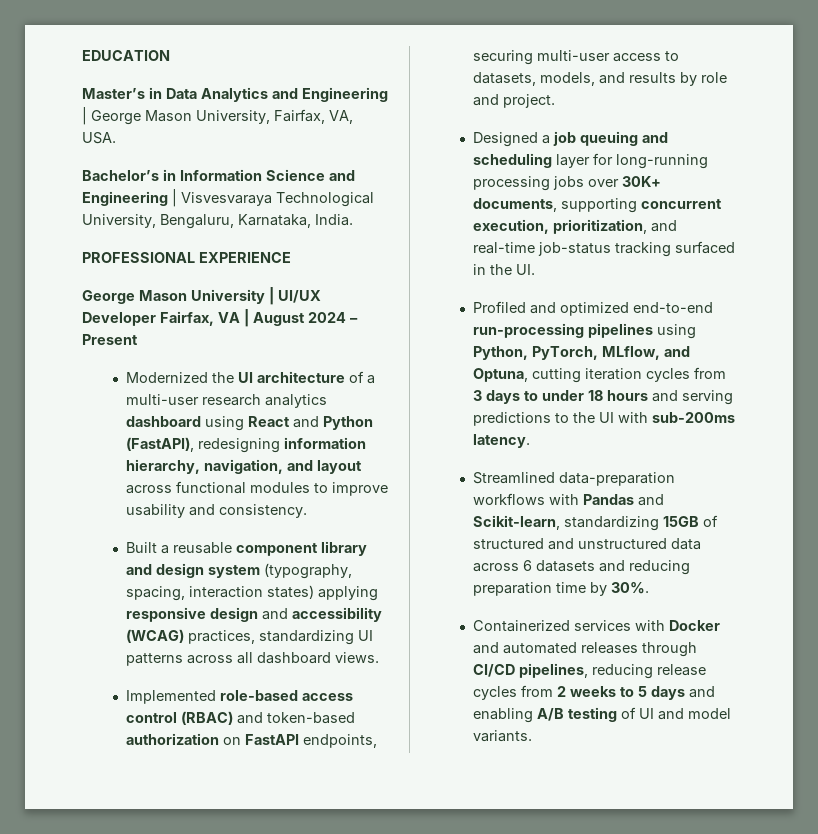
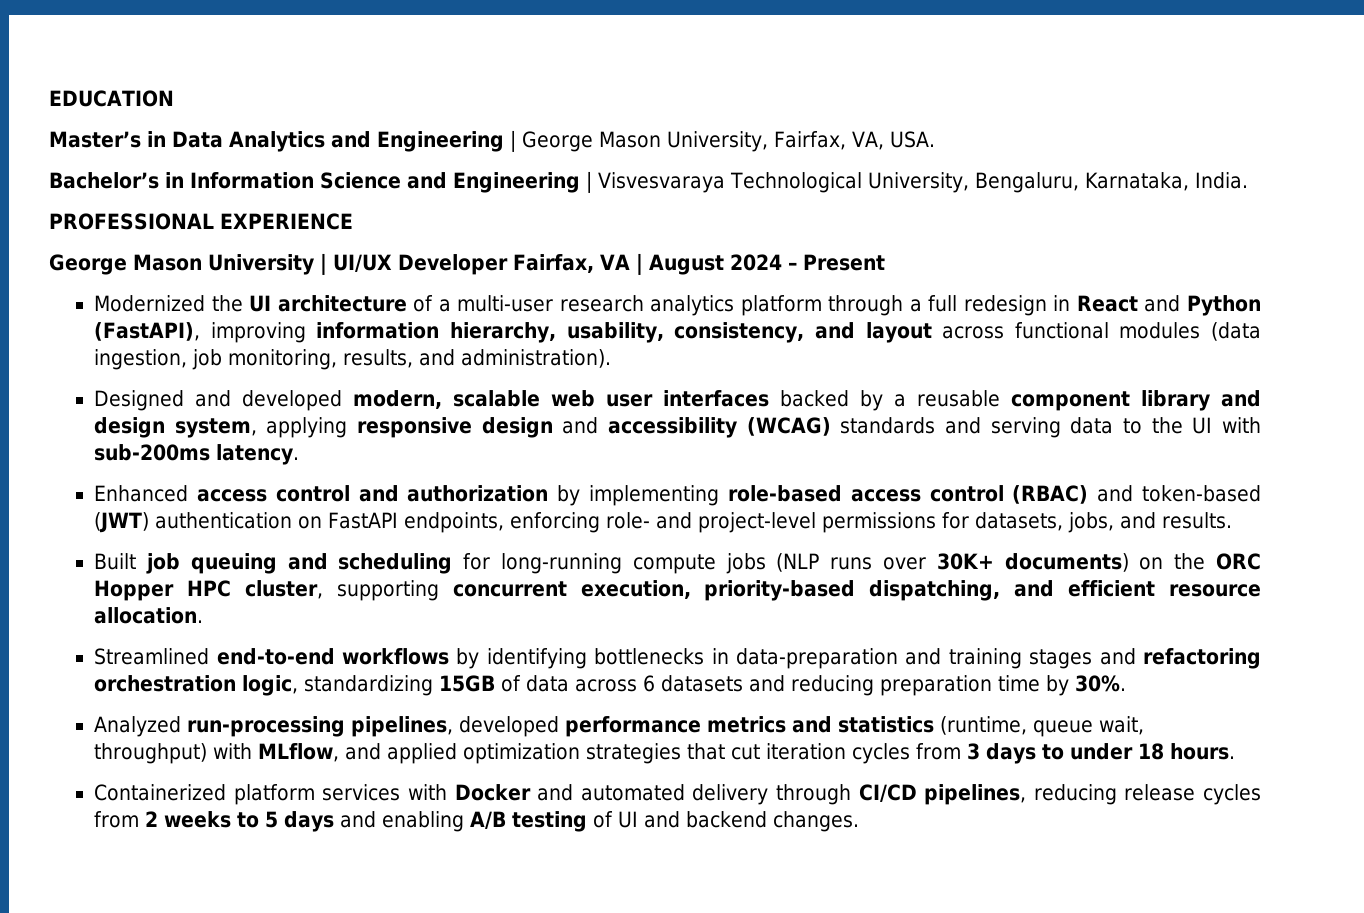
- Modernized the UI architecture of a multi-user research analytics dashboard using React and Python (FastAPI), redesigning information hierarchy, navigation, and layout across functional modules to improve usability and consistency.
- Built a reusable component library and design system (typography, spacing, interaction states) applying responsive design and accessibility (WCAG) practices, standardizing UI patterns across all dashboard views.
- Implemented role-based access control (RBAC) and token-based authorization on FastAPI endpoints, securing multi-user access to datasets, models, and results by role and project.
- Designed a job queuing and scheduling layer for long-running processing jobs over 30K+ documents, supporting concurrent execution, prioritization, and real-time job-status tracking surfaced in the UI.
- Profiled and optimized end-to-end run-processing pipelines using Python, PyTorch, MLflow, and Optuna, cutting iteration cycles from 3 days to under 18 hours and serving predictions to the UI with sub-200ms latency.
+ Modernized the UI architecture of a multi-user research analytics platform through a full redesign in React and Python (FastAPI), improving information hierarchy, usability, consistency, and layout across functional modules (data ingestion, job monitoring, results, and administration).
+ Designed and developed modern, scalable web user interfaces backed by a reusable component library and design system, applying responsive design and accessibility (WCAG) standards and serving data to the UI with sub-200ms latency.
- Streamlined data-preparation workflows with Pandas and Scikit-learn, standardizing 15GB of structured and unstructured data across 6 datasets and reducing preparation time by 30%.
+ Enhanced access control and authorization by implementing role-based access control (RBAC) and token-based (JWT) authentication on FastAPI endpoints, enforcing role- and project-level permissions for datasets, jobs, and results.
+ Built job queuing and scheduling for long-running compute jobs (NLP runs over 30K+ documents) on the ORC Hopper HPC cluster, supporting concurrent execution, priority-based dispatching, and efficient resource allocation.
+ Streamlined end-to-end workflows by identifying bottlenecks in data-preparation and training stages and refactoring orchestration logic, standardizing 15GB of data across 6 datasets and reducing preparation time by 30%.
+ Analyzed run-processing pipelines, developed performance metrics and statistics (runtime, queue wait, throughput) with MLflow, and applied optimization strategies that cut iteration cycles from 3 days to under 18 hours.
- Containerized services with Docker and automated releases through CI/CD pipelines, reducing release cycles from 2 weeks to 5 days and enabling A/B testing of UI and model variants.
+ Containerized platform services with Docker and automated delivery through CI/CD pipelines, reducing release cycles from 2 weeks to 5 days and enabling A/B testing of UI and backend changes.

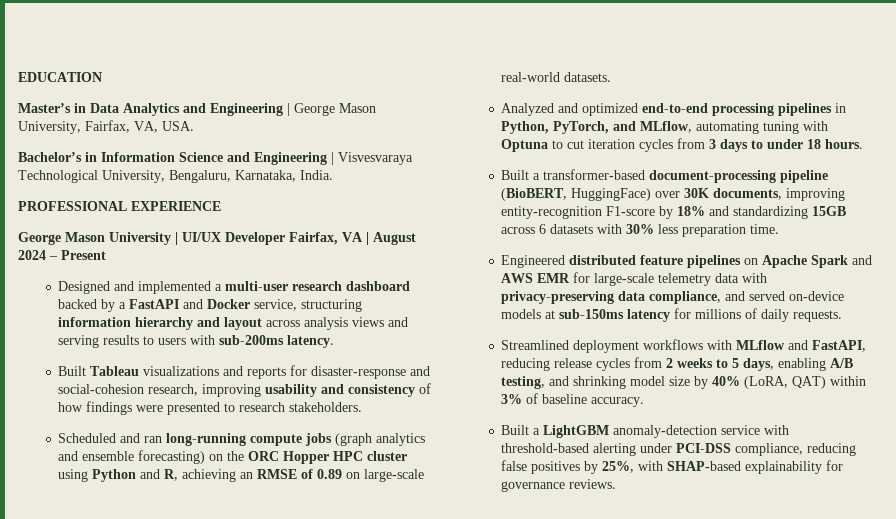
- Modernized the UI architecture of a multi-user research analytics platform through a full redesign in React and Python (FastAPI), improving information hierarchy, usability, consistency, and layout across functional modules (data ingestion, job monitoring, results, and administration).
- Designed and developed modern, scalable web user interfaces backed by a reusable component library and design system, applying responsive design and accessibility (WCAG) standards and serving data to the UI with sub-200ms latency.
- Enhanced access control and authorization by implementing role-based access control (RBAC) and token-based (JWT) authentication on FastAPI endpoints, enforcing role- and project-level permissions for datasets, jobs, and results.
- Built job queuing and scheduling for long-running compute jobs (NLP runs over 30K+ documents) on the ORC Hopper HPC cluster, supporting concurrent execution, priority-based dispatching, and efficient resource allocation.
- Streamlined end-to-end workflows by identifying bottlenecks in data-preparation and training stages and refactoring orchestration logic, standardizing 15GB of data across 6 datasets and reducing preparation time by 30%.
- Analyzed run-processing pipelines, developed performance metrics and statistics (runtime, queue wait, throughput) with MLflow, and applied optimization strategies that cut iteration cycles from 3 days to under 18 hours.
+ Designed and implemented a multi-user research dashboard backed by a FastAPI and Docker service, structuring information hierarchy and layout across analysis views and serving results to users with sub-200ms latency.
+ Built Tableau visualizations and reports for disaster-response and social-cohesion research, improving usability and consistency of how findings were presented to research stakeholders.
+ Scheduled and ran long-running compute jobs (graph analytics and ensemble forecasting) on the ORC Hopper HPC cluster using Python and R, achieving an RMSE of 0.89 on large-scale real-world datasets.
+ Analyzed and optimized end-to-end processing pipelines in Python, PyTorch, and MLflow, automating tuning with Optuna to cut iteration cycles from 3 days to under 18 hours.
- Containerized platform services with Docker and automated delivery through CI/CD pipelines, reducing release cycles from 2 weeks to 5 days and enabling A/B testing of UI and backend changes.
+ Built a transformer-based document-processing pipeline (BioBERT, HuggingFace) over 30K documents, improving entity-recognition F1-score by 18% and standardizing 15GB across 6 datasets with 30% less preparation time.
+ Engineered distributed feature pipelines on Apache Spark and AWS EMR for large-scale telemetry data with privacy-preserving data compliance, and served on-device models at sub-150ms latency for millions of daily requests.
+ Streamlined deployment workflows with MLflow and FastAPI, reducing release cycles from 2 weeks to 5 days, enabling A/B testing, and shrinking model size by 40% (LoRA, QAT) within 3% of baseline accuracy.
+ Built a LightGBM anomaly-detection service with threshold-based alerting under PCI-DSS compliance, reducing false positives by 25%, with SHAP-based explainability for governance reviews.

